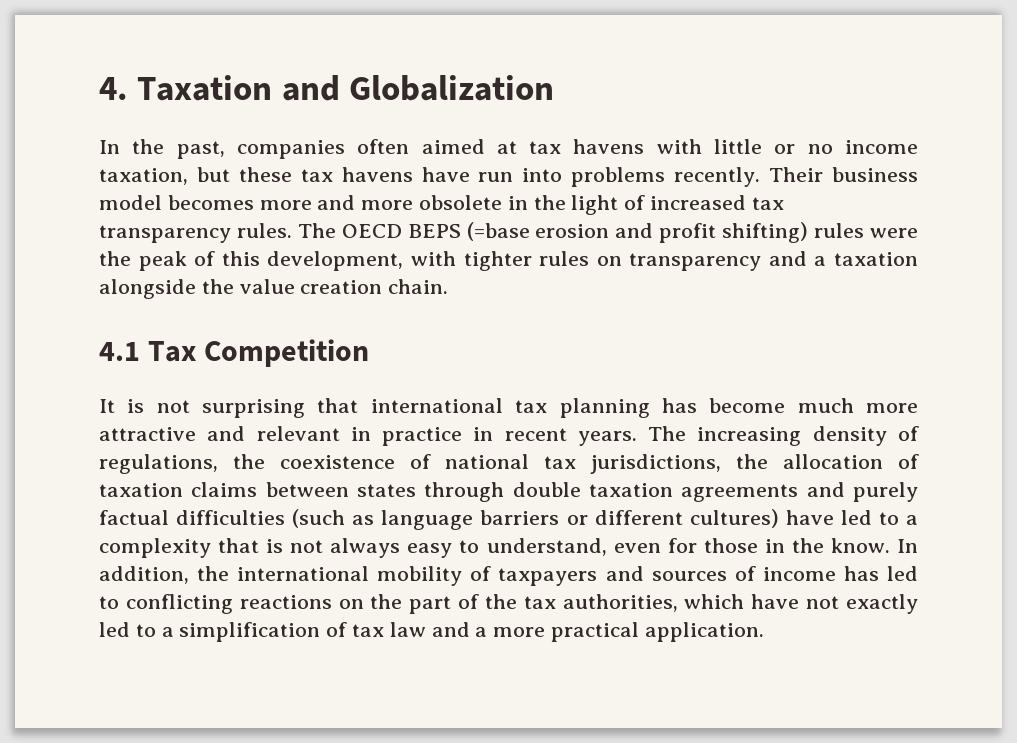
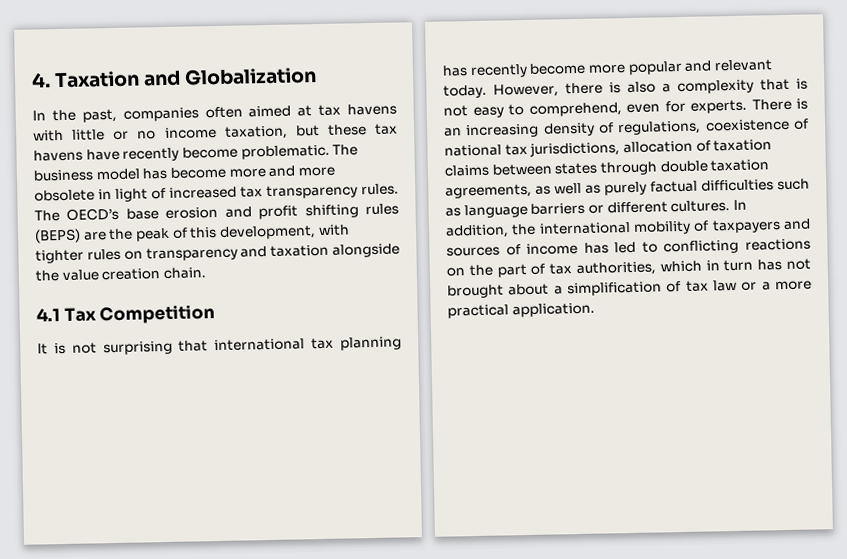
- In the past, companies often aimed at tax havens with little or no income taxation, but these tax havens have run into problems recently. Their business model becomes more and more obsolete in the light of increased tax transparency rules.
+ In the past, companies often aimed at tax havens with little or no income taxation, but these tax havens have recently become problematic. The business model has become more and more obsolete in light of increased tax transparency rules.
- The OECD BEPS (=base erosion and profit shifting) rules were the peak of this development, with tighter rules on transparency and a taxation alongside the value creation chain.
+ The OECD’s base erosion and profit shifting rules (BEPS) are the peak of this development, with tighter rules on transparency and taxation alongside the value creation chain.
- It is not surprising that international tax planning has become much more attractive and relevant in practice in recent years. The increasing density of regulations, the coexistence of national tax jurisdictions, the allocation of taxation claims between states through double taxation agreements and purely factual difficulties (such as language barriers or different cultures) have led to a complexity that is not always easy to understand, even for those in the know.
+ It is not surprising that international tax planning has recently become more popular and relevant today. However, there is also a complexity that is not easy to comprehend, even for experts. There is an increasing density of regulations, coexistence of national tax jurisdictions, allocation of taxation claims between states through double taxation agreements, as well as purely factual difficulties such as language barriers or different cultures.
- In addition, the international mobility of taxpayers and sources of income has led to conflicting reactions on the part of the tax authorities, which have not exactly led to a simplification of tax law and a more practical application.
+ In addition, the international mobility of taxpayers and sources of income has led to conflicting reactions on the part of tax authorities, which in turn has not brought about a simplification of tax law or a more practical application.

